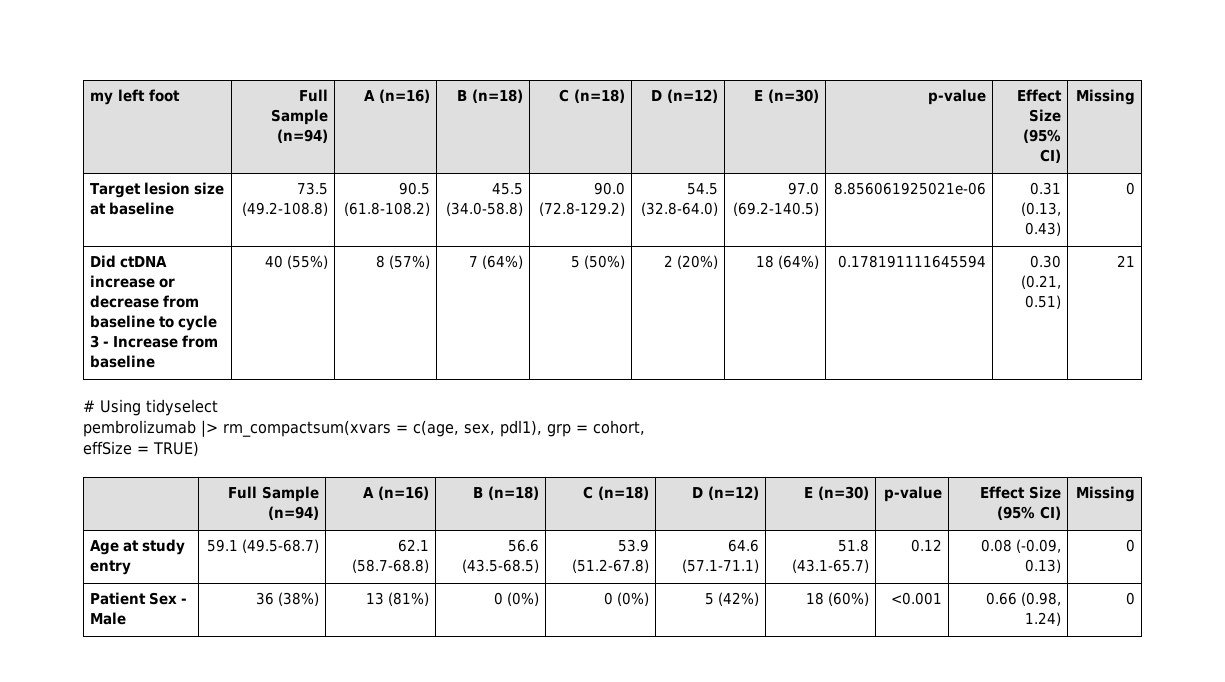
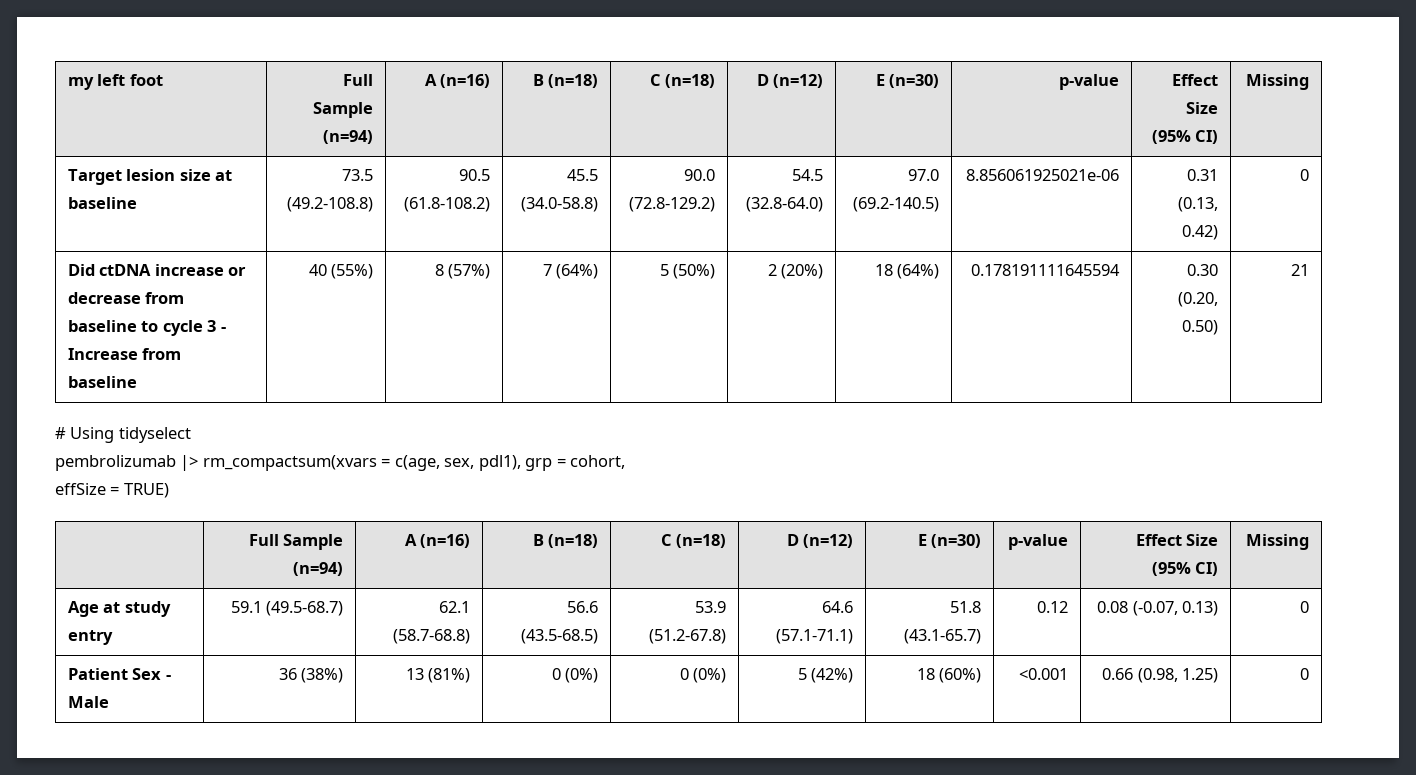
- Target lesion size at baseline | 73.5 (49.2-108.8) | 90.5 (61.8-108.2) | 45.5 (34.0-58.8) | 90.0 (72.8-129.2) | 54.5 (32.8-64.0) | 97.0 (69.2-140.5) | 8.856061925021e-06 | 0.31 (0.13, 0.43) | 0
+ Target lesion size at baseline | 73.5 (49.2-108.8) | 90.5 (61.8-108.2) | 45.5 (34.0-58.8) | 90.0 (72.8-129.2) | 54.5 (32.8-64.0) | 97.0 (69.2-140.5) | 8.856061925021e-06 | 0.31 (0.13, 0.42) | 0
- Did ctDNA increase or decrease from baseline to cycle 3 - Increase from baseline | 40 (55%) | 8 (57%) | 7 (64%) | 5 (50%) | 2 (20%) | 18 (64%) | 0.178191111645594 | 0.30 (0.21, 0.51) | 21
+ Did ctDNA increase or decrease from baseline to cycle 3 - Increase from baseline | 40 (55%) | 8 (57%) | 7 (64%) | 5 (50%) | 2 (20%) | 18 (64%) | 0.178191111645594 | 0.30 (0.20, 0.50) | 21
- Age at study entry | 59.1 (49.5-68.7) | 62.1 (58.7-68.8) | 56.6 (43.5-68.5) | 53.9 (51.2-67.8) | 64.6 (57.1-71.1) | 51.8 (43.1-65.7) | 0.12 | 0.08 (-0.09, 0.13) | 0
+ Age at study entry | 59.1 (49.5-68.7) | 62.1 (58.7-68.8) | 56.6 (43.5-68.5) | 53.9 (51.2-67.8) | 64.6 (57.1-71.1) | 51.8 (43.1-65.7) | 0.12 | 0.08 (-0.07, 0.13) | 0
- Patient Sex - Male | 36 (38%) | 13 (81%) | 0 (0%) | 0 (0%) | 5 (42%) | 18 (60%) | <0.001 | 0.66 (0.98, 1.24) | 0
+ Patient Sex - Male | 36 (38%) | 13 (81%) | 0 (0%) | 0 (0%) | 5 (42%) | 18 (60%) | <0.001 | 0.66 (0.98, 1.25) | 0

